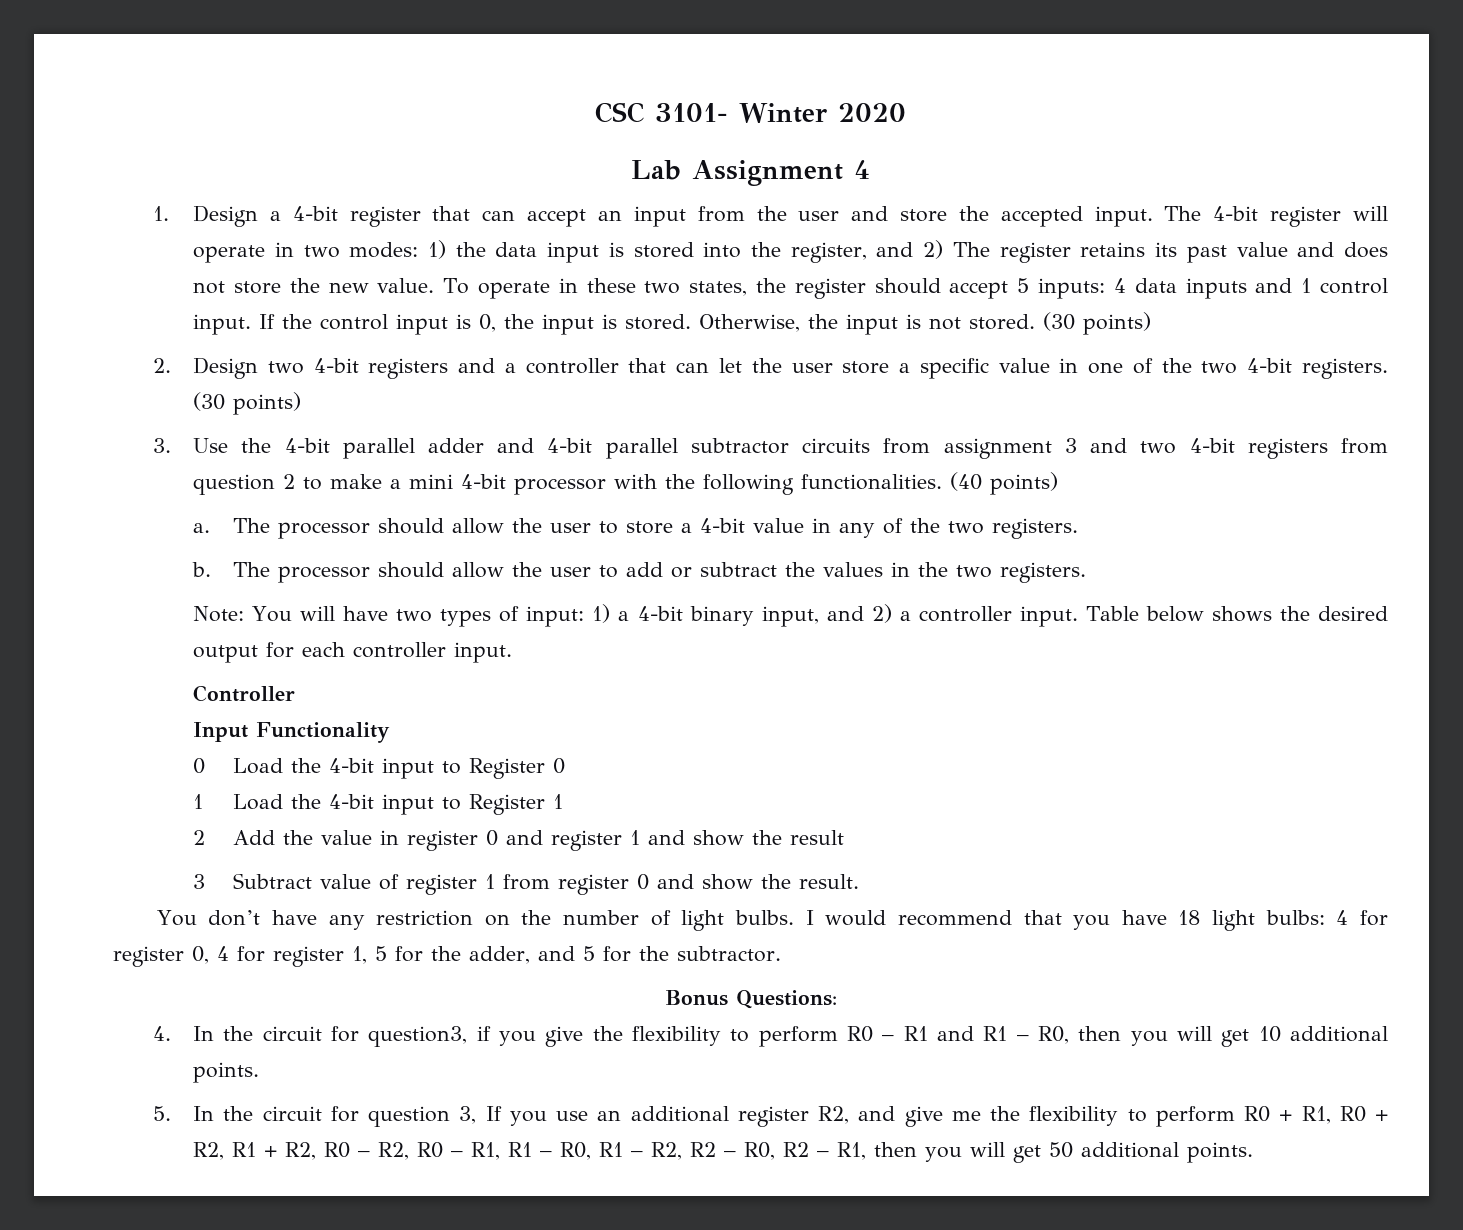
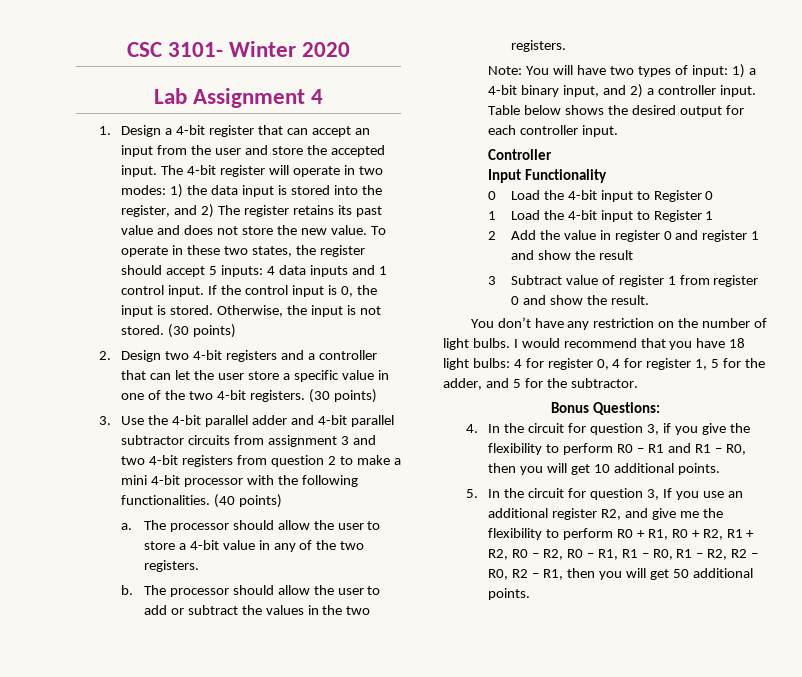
- 4. In the circuit for question3, if you give the flexibility to perform R0 – R1 and R1 – R0, then you will get 10 additional points.
+ 4. In the circuit for question 3, if you give the flexibility to perform R0 – R1 and R1 – R0, then you will get 10 additional points.

